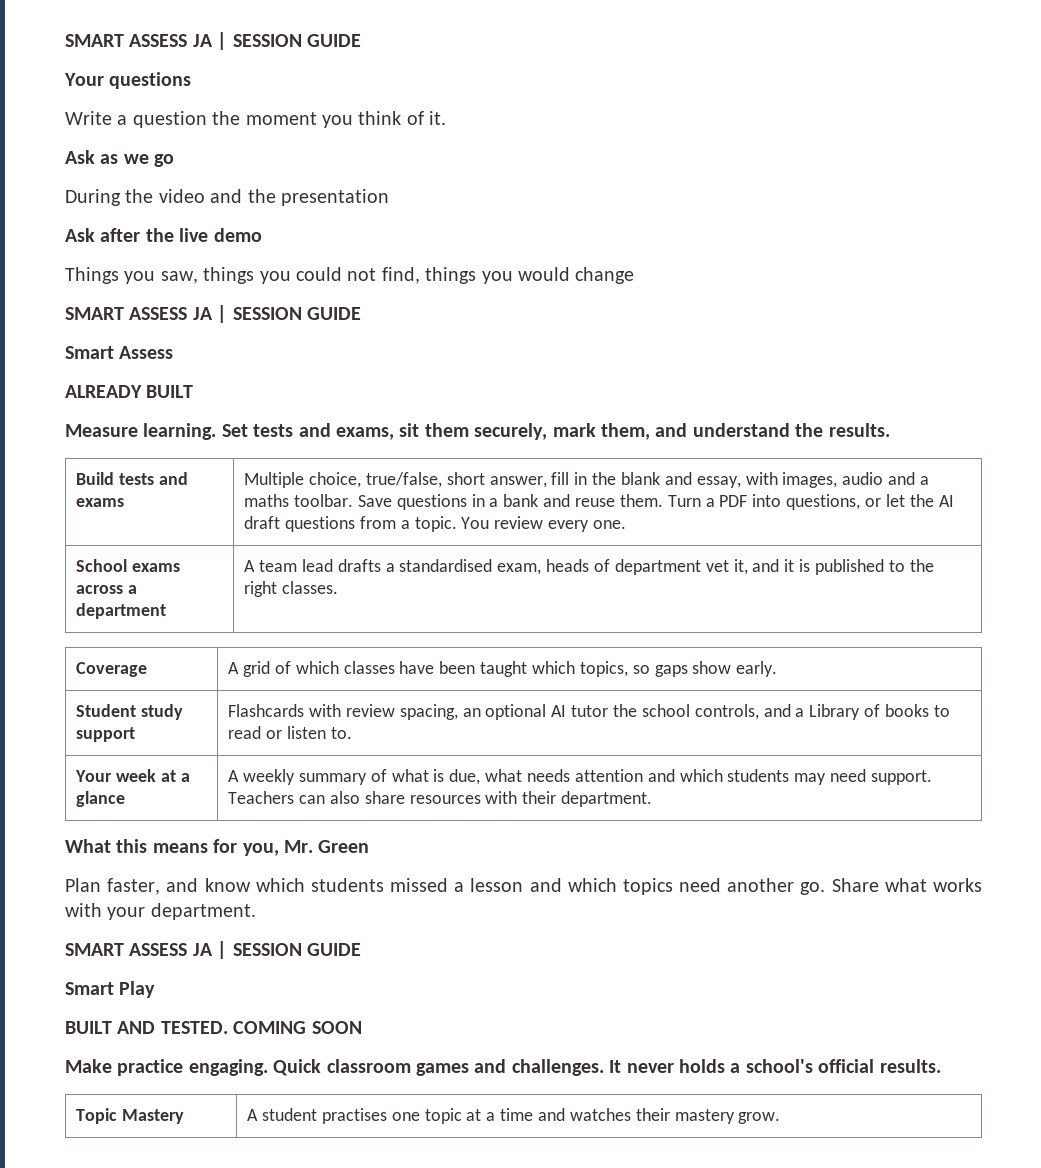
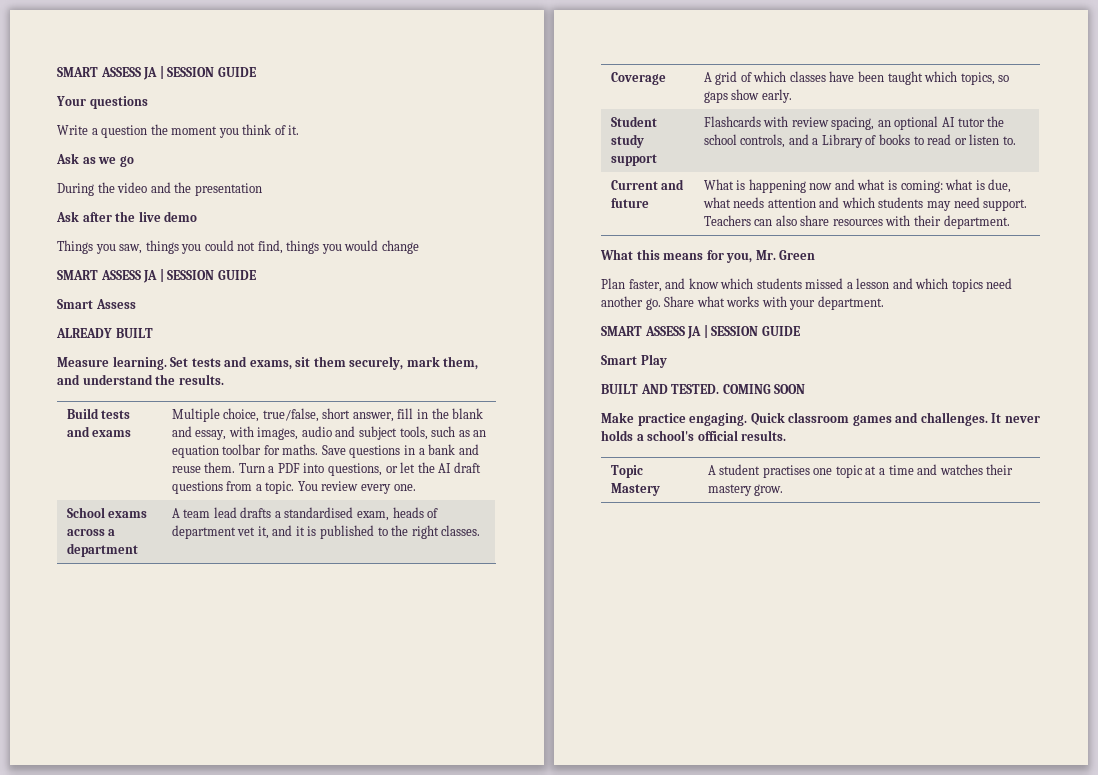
- Multiple choice, true/false, short answer, fill in the blank and essay, with images, audio and a maths toolbar.
+ Multiple choice, true/false, short answer, fill in the blank and essay, with images, audio and subject tools, such as an equation toolbar for maths.
- Your week at a glance | A weekly summary of what is due, what needs attention and which students may need support. Teachers can also share resources with their department.
+ Current and future | What is happening now and what is coming: what is due, what needs attention and which students may need support. Teachers can also share resources with their department.

